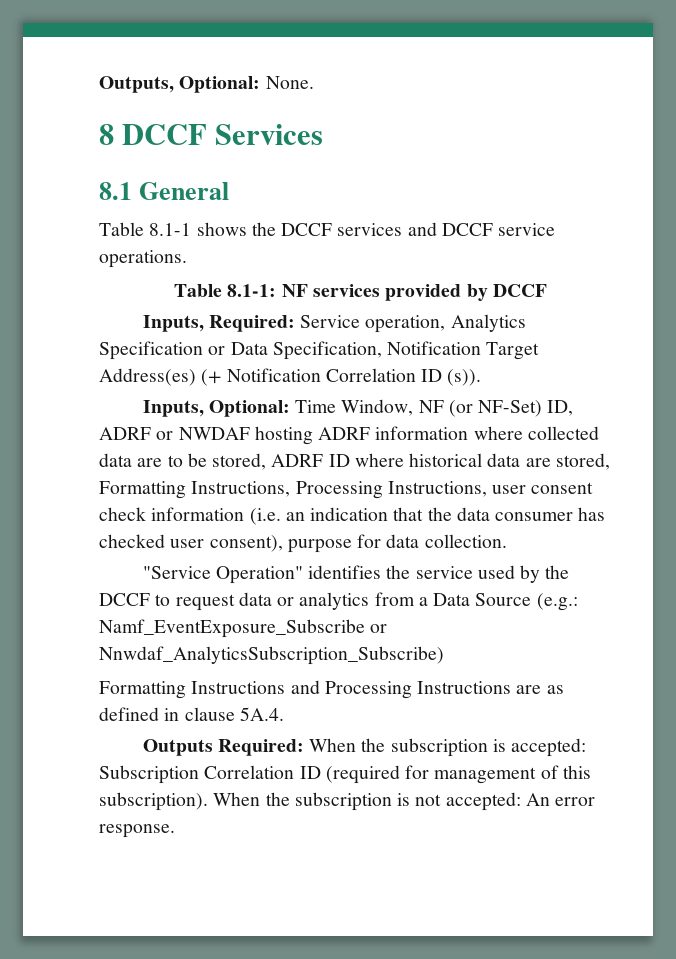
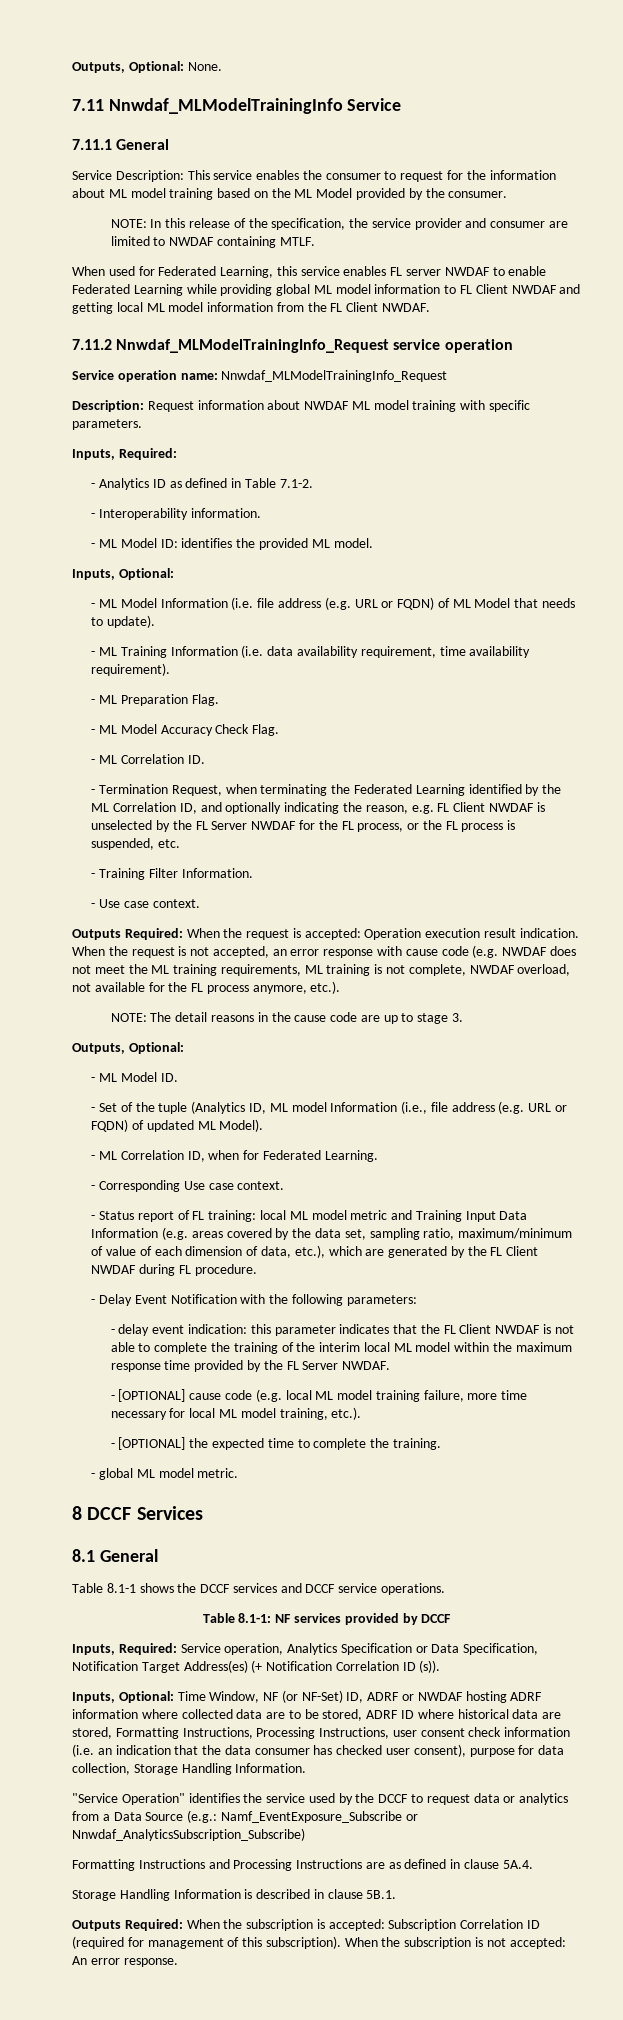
+ 7.11 Nnwdaf_MLModelTrainingInfo Service
+ 7.11.1 General
+ Service Description: This service enables the consumer to request for the information about ML model training based on the ML Model provided by the consumer.
+ NOTE: In this release of the specification, the service provider and consumer are limited to NWDAF containing MTLF.
+ When used for Federated Learning, this service enables FL server NWDAF to enable Federated Learning while providing global ML model information to FL Client NWDAF and getting local ML model information from the FL Client NWDAF.
+ 7.11.2 Nnwdaf_MLModelTrainingInfo_Request service operation
+ Service operation name: Nnwdaf_MLModelTrainingInfo_Request
+ Description: Request information about NWDAF ML model training with specific parameters.
+ Inputs, Required:
+ - Analytics ID as defined in Table 7.1-2.
+ - Interoperability information.
+ - ML Model ID: identifies the provided ML model.
+ Inputs, Optional:
+ - ML Model Information (i.e. file address (e.g. URL or FQDN) of ML Model that needs to update).
+ - ML Training Information (i.e. data availability requirement, time availability requirement).
+ - ML Preparation Flag.
+ - ML Model Accuracy Check Flag.
+ - ML Correlation ID.
+ - Termination Request, when terminating the Federated Learning identified by the ML Correlation ID, and optionally indicating the reason, e.g. FL Client NWDAF is unselected by the FL Server NWDAF for the FL process, or the FL process is suspended, etc.
+ - Training Filter Information.
+ - Use case context.
+ Outputs Required: When the request is accepted: Operation execution result indication. When the request is not accepted, an error response with cause code (e.g. NWDAF does not meet the ML training requirements, ML training is not complete, NWDAF overload, not available for the FL process anymore, etc.).
+ NOTE: The detail reasons in the cause code are up to stage 3.
+ Outputs, Optional:
+ - ML Model ID.
+ - Set of the tuple (Analytics ID, ML model Information (i.e., file address (e.g. URL or FQDN) of updated ML Model).
+ - ML Correlation ID, when for Federated Learning.
+ - Corresponding Use case context.
+ - Status report of FL training: local ML model metric and Training Input Data Information (e.g. areas covered by the data set, sampling ratio, maximum/minimum of value of each dimension of data, etc.), which are generated by the FL Client NWDAF during FL procedure.
+ - Delay Event Notification with the following parameters:
+ - delay event indication: this parameter indicates that the FL Client NWDAF is not able to complete the training of the interim local ML model within the maximum response time provided by the FL Server NWDAF.
+ - [OPTIONAL] cause code (e.g. local ML model training failure, more time necessary for local ML model training, etc.).
+ - [OPTIONAL] the expected time to complete the training.
+ - global ML model metric.
- Inputs, Optional: Time Window, NF (or NF-Set) ID, ADRF or NWDAF hosting ADRF information where collected data are to be stored, ADRF ID where historical data are stored, Formatting Instructions, Processing Instructions, user consent check information (i.e. an indication that the data consumer has checked user consent), purpose for data collection.
+ Inputs, Optional: Time Window, NF (or NF-Set) ID, ADRF or NWDAF hosting ADRF information where collected data are to be stored, ADRF ID where historical data are stored, Formatting Instructions, Processing Instructions, user consent check information (i.e. an indication that the data consumer has checked user consent), purpose for data collection, Storage Handling Information.
+ Storage Handling Information is described in clause 5B.1.

